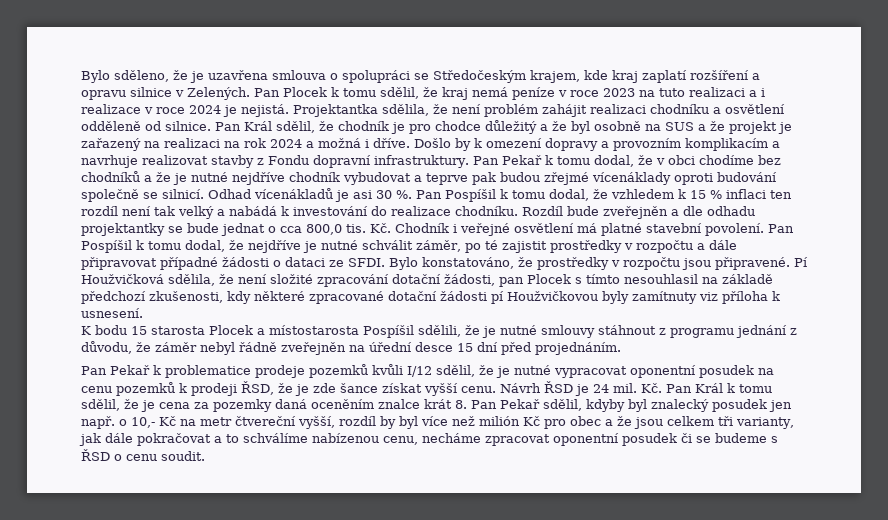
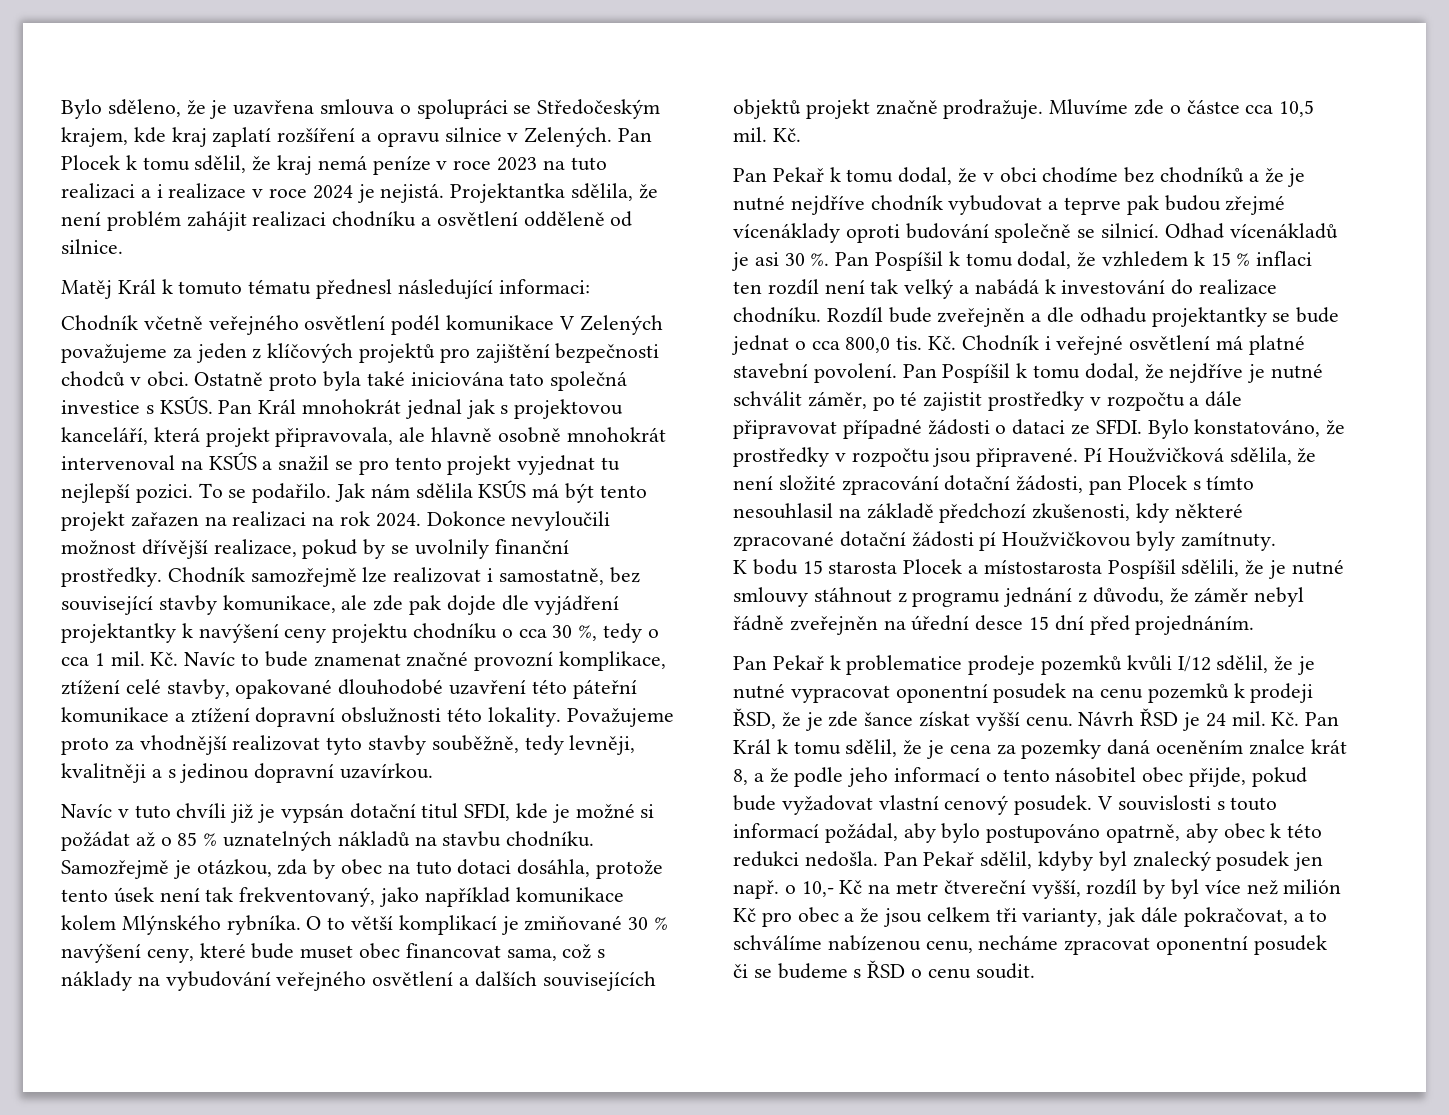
- Projektantka sdělila, že není problém zahájit realizaci chodníku a osvětlení odděleně od silnice. Pan Král sdělil, že chodník je pro chodce důležitý a že byl osobně na SUS a že projekt je zařazený na realizaci na rok 2024 a možná i dříve. Došlo by k omezení dopravy a provozním komplikacím a navrhuje realizovat stavby z Fondu dopravní infrastruktury. Pan Pekař k tomu dodal, že v obci chodíme bez chodníků a že je nutné nejdříve chodník vybudovat a teprve pak budou zřejmé vícenáklady oproti budování společně se silnicí.
+ Projektantka sdělila, že není problém zahájit realizaci chodníku a osvětlení odděleně od silnice.
+ Matěj Král k tomuto tématu přednesl následující informaci:
+ Chodník včetně veřejného osvětlení podél komunikace V Zelených považujeme za jeden z klíčových projektů pro zajištění bezpečnosti chodců v obci. Ostatně proto byla také iniciována tato společná investice s KSÚS. Pan Král mnohokrát jednal jak s projektovou kanceláří, která projekt připravovala, ale hlavně osobně mnohokrát intervenoval na KSÚS a snažil se pro tento projekt vyjednat tu nejlepší pozici. To se podařilo. Jak nám sdělila KSÚS má být tento projekt zařazen na realizaci na rok 2024. Dokonce nevyloučili možnost dřívější realizace, pokud by se uvolnily finanční prostředky. Chodník samozřejmě lze realizovat i samostatně, bez související stavby komunikace, ale zde pak dojde dle vyjádření projektantky k navýšení ceny projektu chodníku o cca 30 %, tedy o cca 1 mil. Kč. Navíc to bude znamenat značné provozní komplikace, ztížení celé stavby, opakované dlouhodobé uzavření této páteřní komunikace a ztížení dopravní obslužnosti této lokality. Považujeme proto za vhodnější realizovat tyto stavby souběžně, tedy levněji, kvalitněji a s jedinou dopravní uzavírkou.
+ Navíc v tuto chvíli již je vypsán dotační titul SFDI, kde je možné si požádat až o 85 % uznatelných nákladů na stavbu chodníku. Samozřejmě je otázkou, zda by obec na tuto dotaci dosáhla, protože tento úsek není tak frekventovaný, jako například komunikace kolem Mlýnského rybníka. O to větší komplikací je zmiňované 30 % navýšení ceny, které bude muset obec financovat sama, což s náklady na vybudování veřejného osvětlení a dalších souvisejících objektů projekt značně prodražuje. Mluvíme zde o částce cca 10,5 mil. Kč.
+ Pan Pekař k tomu dodal, že v obci chodíme bez chodníků a že je nutné nejdříve chodník vybudovat a teprve pak budou zřejmé vícenáklady oproti budování společně se silnicí.
- Pí Houžvičková sdělila, že není složité zpracování dotační žádosti, pan Plocek s tímto nesouhlasil na základě předchozí zkušenosti, kdy některé zpracované dotační žádosti pí Houžvičkovou byly zamítnuty viz příloha k usnesení.
+ Pí Houžvičková sdělila, že není složité zpracování dotační žádosti, pan Plocek s tímto nesouhlasil na základě předchozí zkušenosti, kdy některé zpracované dotační žádosti pí Houžvičkovou byly zamítnuty.
- Kč. Pan Král k tomu sdělil, že je cena za pozemky daná oceněním znalce krát 8. Pan Pekař sdělil, kdyby byl znalecký posudek jen např. o 10,- Kč na metr čtvereční vyšší, rozdíl by byl více než milión Kč pro obec a že jsou celkem tři varianty, jak dále pokračovat a to schválíme nabízenou cenu, necháme zpracovat oponentní posudek či se budeme s ŘSD o cenu soudit.
+ Kč. Pan Král k tomu sdělil, že je cena za pozemky daná oceněním znalce krát 8, a že podle jeho informací o tento násobitel obec přijde, pokud bude vyžadovat vlastní cenový posudek. V souvislosti s touto informací požádal, aby bylo postupováno opatrně, aby obec k této redukci nedošla. Pan Pekař sdělil, kdyby byl znalecký posudek jen např. o 10,- Kč na metr čtvereční vyšší, rozdíl by byl více než milión Kč pro obec a že jsou celkem tři varianty, jak dále pokračovat, a to schválíme nabízenou cenu, necháme zpracovat oponentní posudek či se budeme s ŘSD o cenu soudit.

